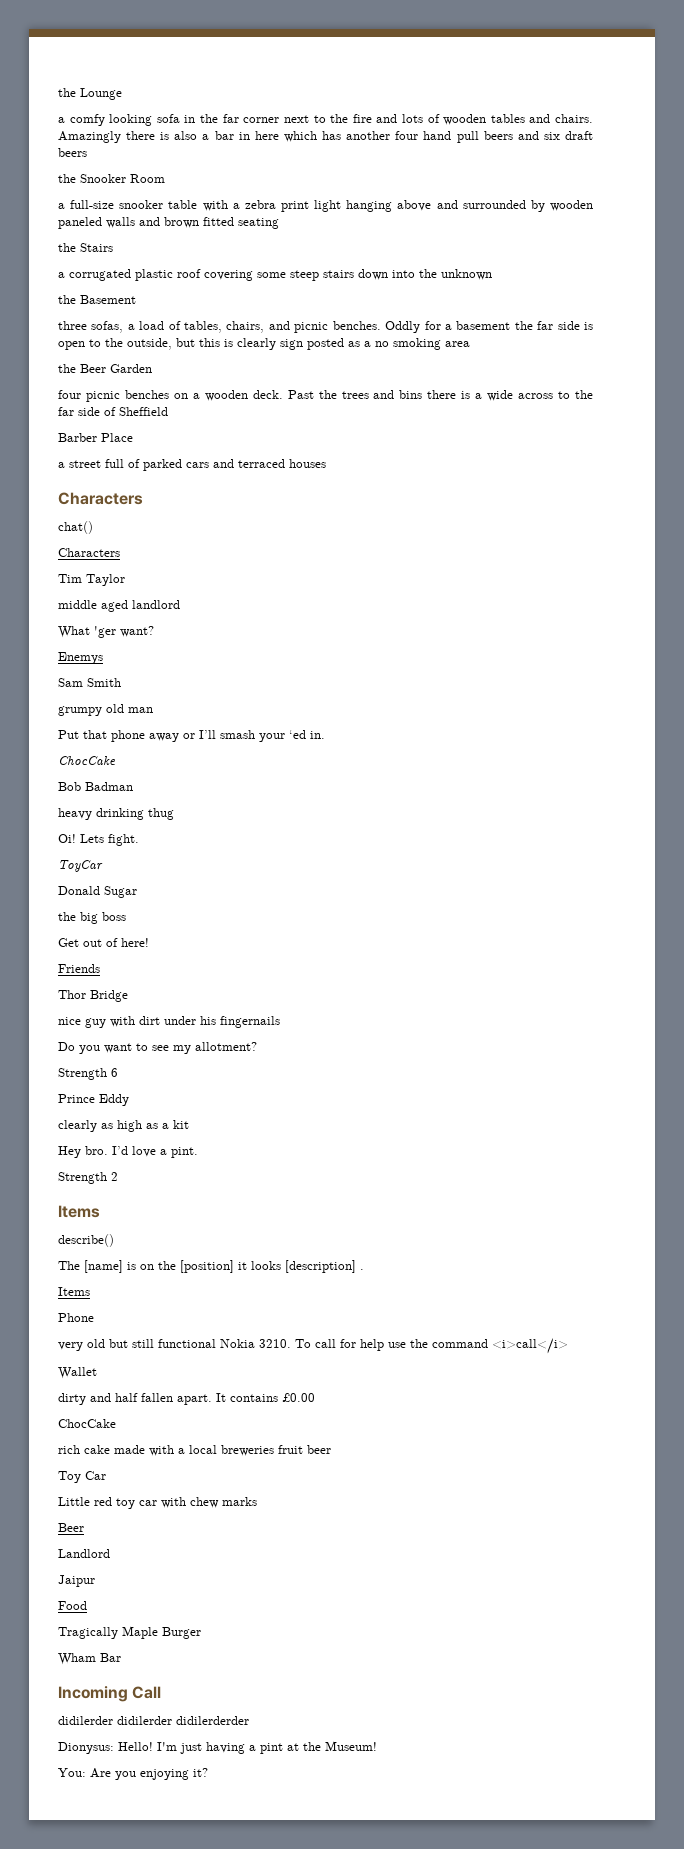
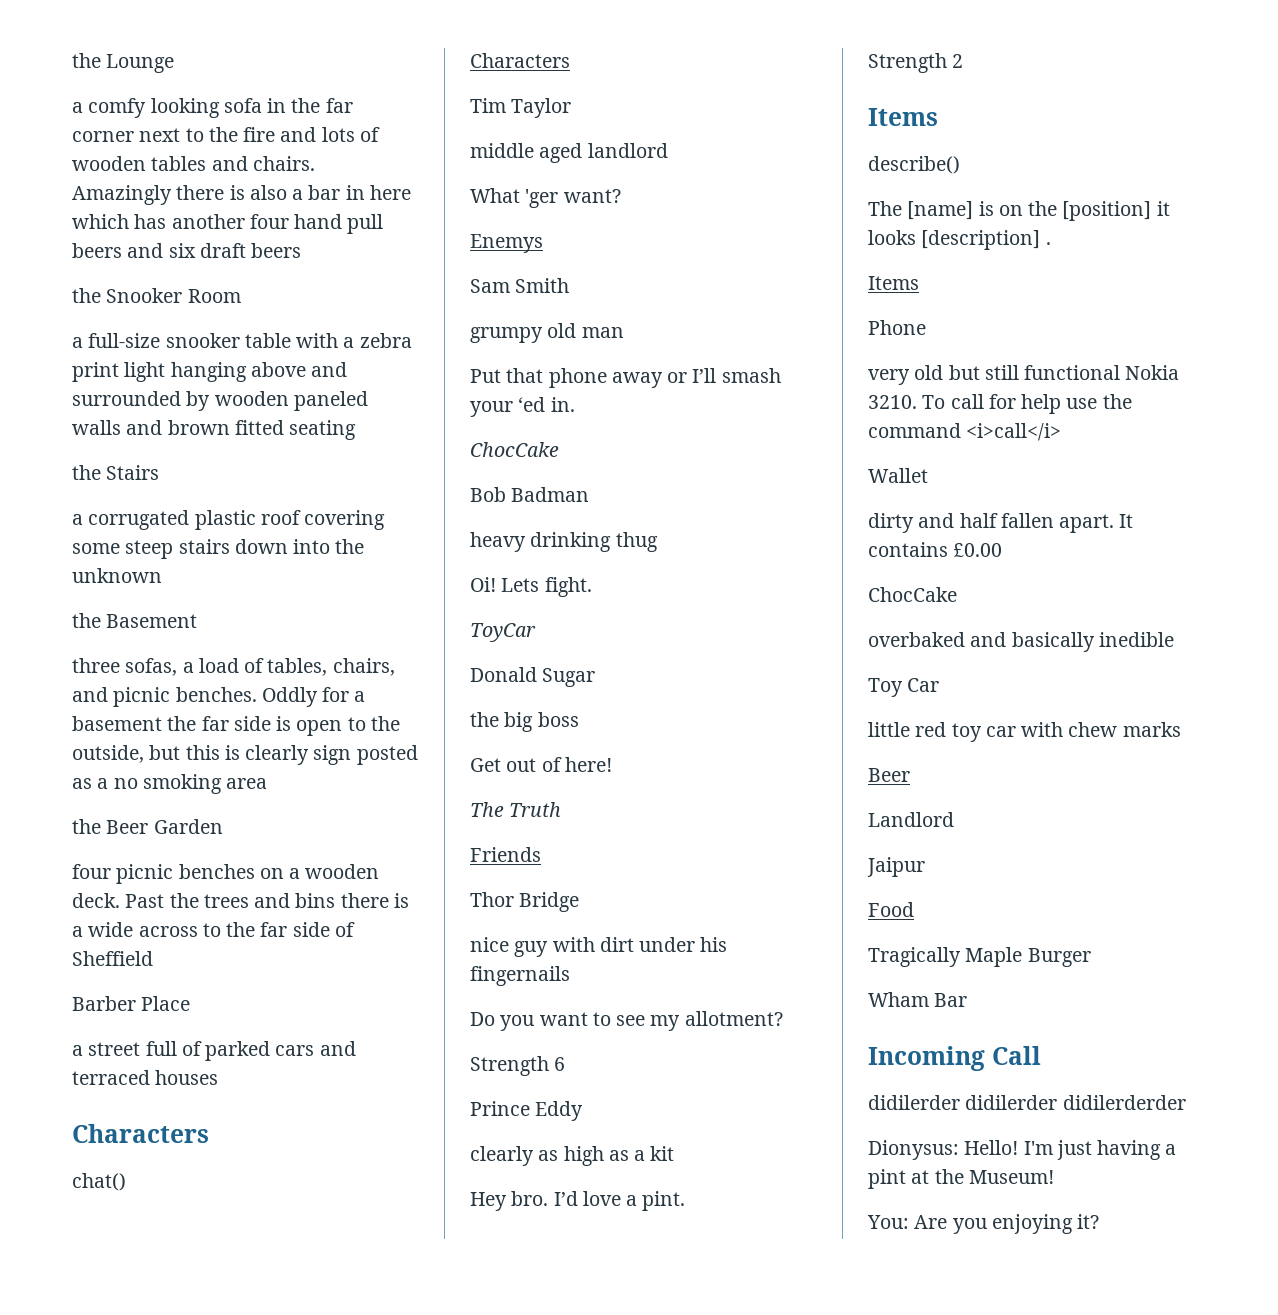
+ The Truth
- rich cake made with a local breweries fruit beer
+ overbaked and basically inedible
- Little red toy car with chew marks
+ little red toy car with chew marks

